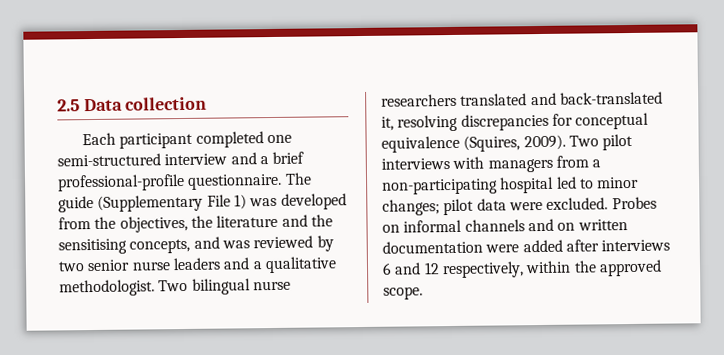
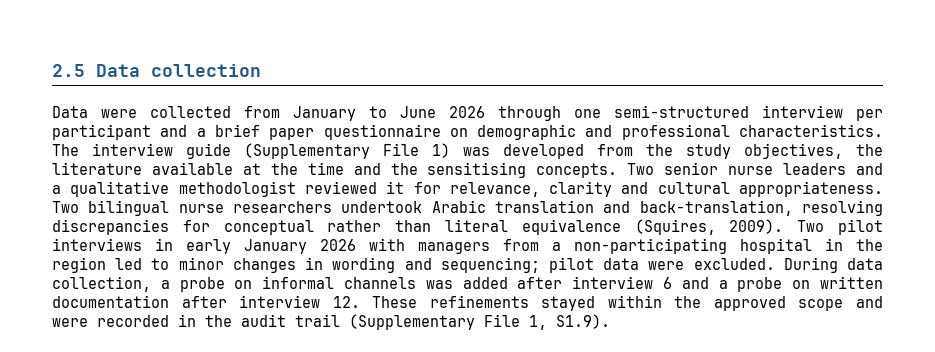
- Each participant completed one semi-structured interview and a brief professional-profile questionnaire. The guide (Supplementary File 1) was developed from the objectives, the literature and the sensitising concepts, and was reviewed by two senior nurse leaders and a qualitative methodologist. Two bilingual nurse researchers translated and back-translated it, resolving discrepancies for conceptual equivalence (Squires, 2009).
+ Data were collected from January to June 2026 through one semi-structured interview per participant and a brief paper questionnaire on demographic and professional characteristics. The interview guide (Supplementary File 1) was developed from the study objectives, the literature available at the time and the sensitising concepts. Two senior nurse leaders and a qualitative methodologist reviewed it for relevance, clarity and cultural appropriateness. Two bilingual nurse researchers undertook Arabic translation and back-translation, resolving discrepancies for conceptual rather than literal equivalence (Squires, 2009).
- Two pilot interviews with managers from a non-participating hospital led to minor changes; pilot data were excluded. Probes on informal channels and on written documentation were added after interviews 6 and 12 respectively, within the approved scope.
+ Two pilot interviews in early January 2026 with managers from a non-participating hospital in the region led to minor changes in wording and sequencing; pilot data were excluded. During data collection, a probe on informal channels was added after interview 6 and a probe on written documentation after interview 12. These refinements stayed within the approved scope and were recorded in the audit trail (Supplementary File 1, S1.9).

